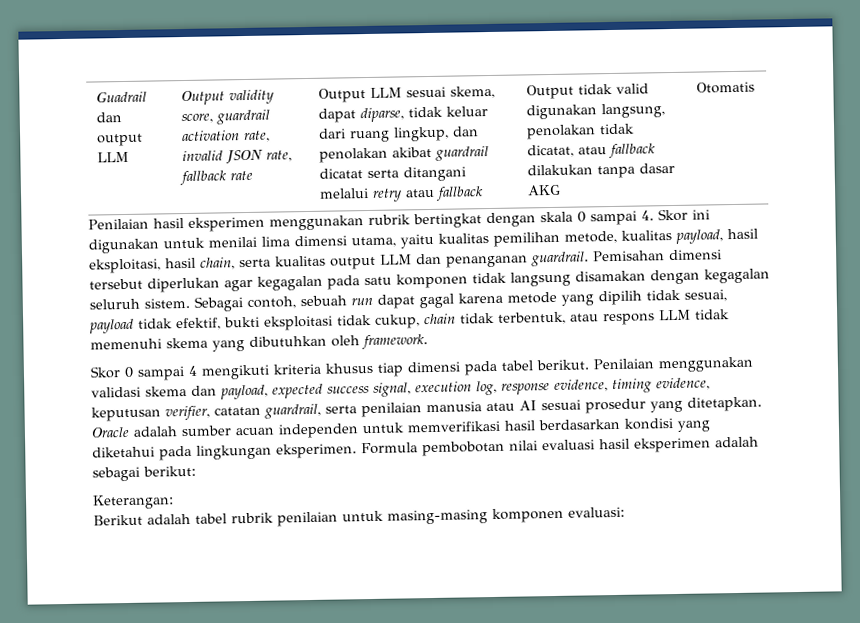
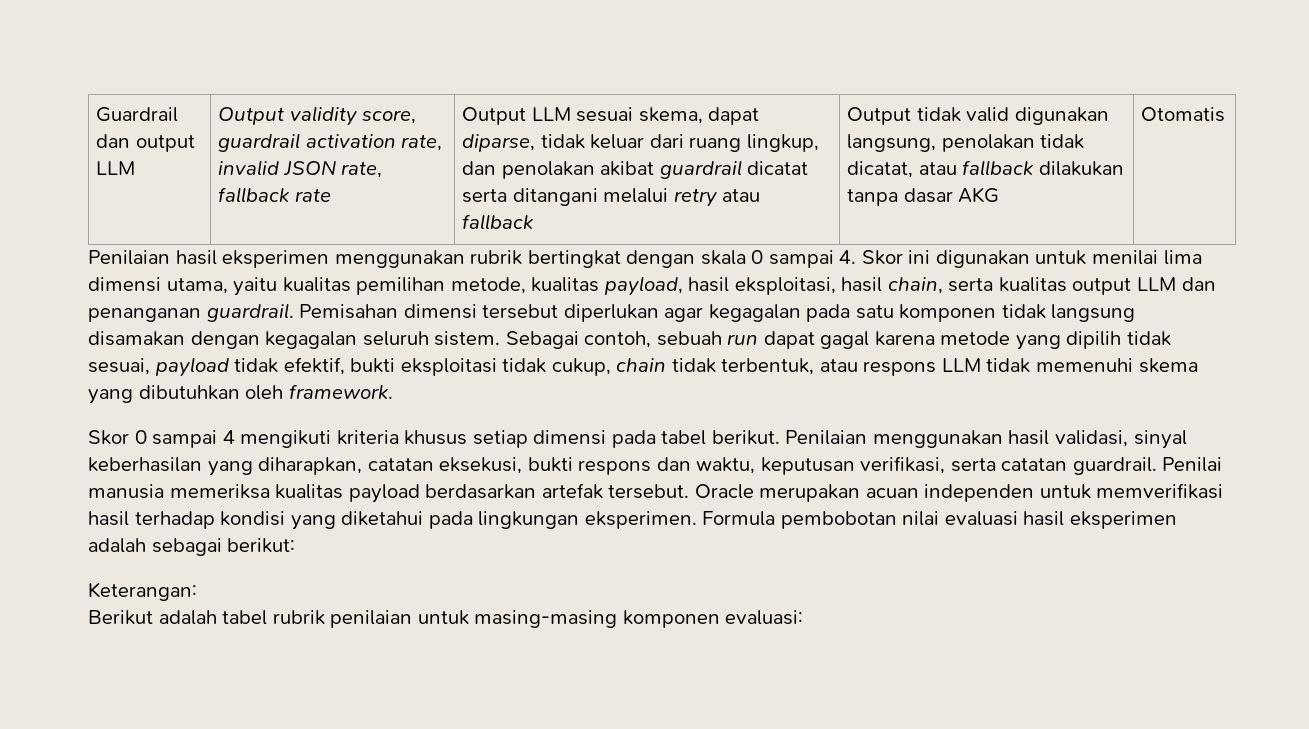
- Guadrail dan output LLM
+ Guardrail dan output LLM
- Skor 0 sampai 4 mengikuti kriteria khusus tiap dimensi pada tabel berikut.
+ Skor 0 sampai 4 mengikuti kriteria khusus setiap dimensi pada tabel berikut.
- Penilaian menggunakan validasi skema dan payload, expected success signal, execution log, response evidence, timing evidence, keputusan verifier, catatan guardrail, serta penilaian manusia atau AI sesuai prosedur yang ditetapkan. Oracle adalah sumber acuan independen untuk memverifikasi hasil berdasarkan kondisi yang diketahui pada lingkungan eksperimen.
+ Penilaian menggunakan hasil validasi, sinyal keberhasilan yang diharapkan, catatan eksekusi, bukti respons dan waktu, keputusan verifikasi, serta catatan guardrail. Penilai manusia memeriksa kualitas payload berdasarkan artefak tersebut. Oracle merupakan acuan independen untuk memverifikasi hasil terhadap kondisi yang diketahui pada lingkungan eksperimen.

